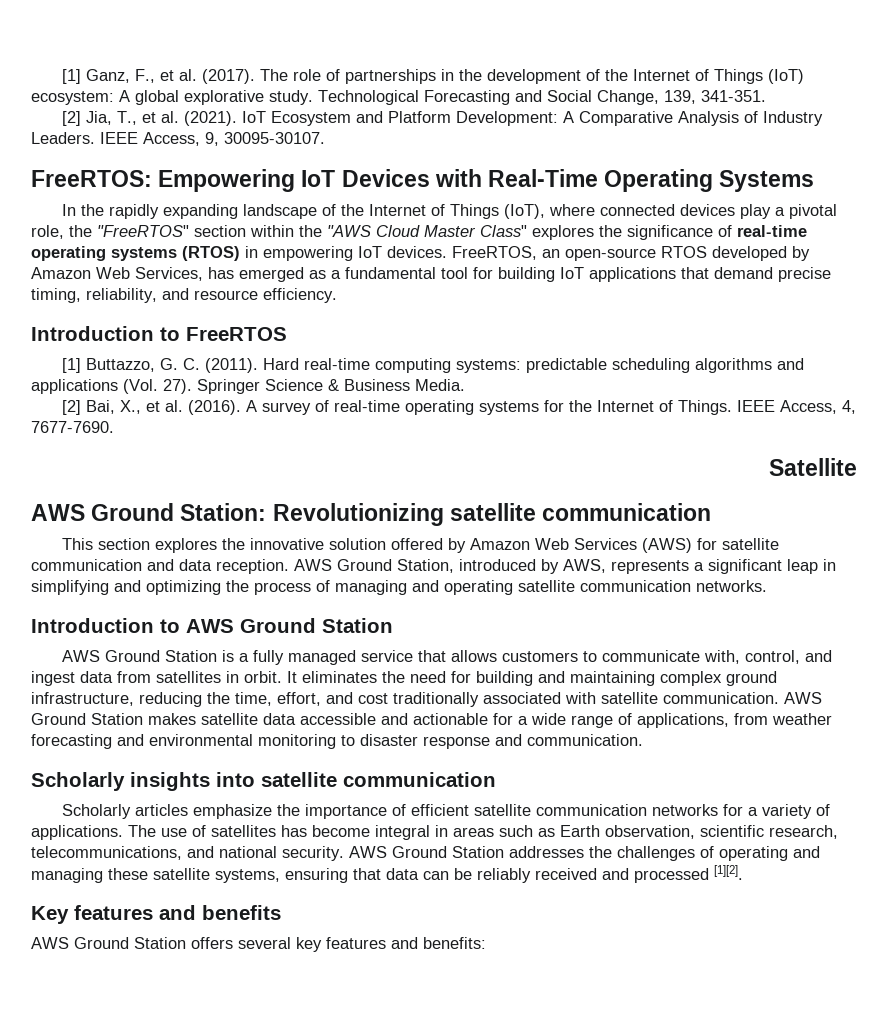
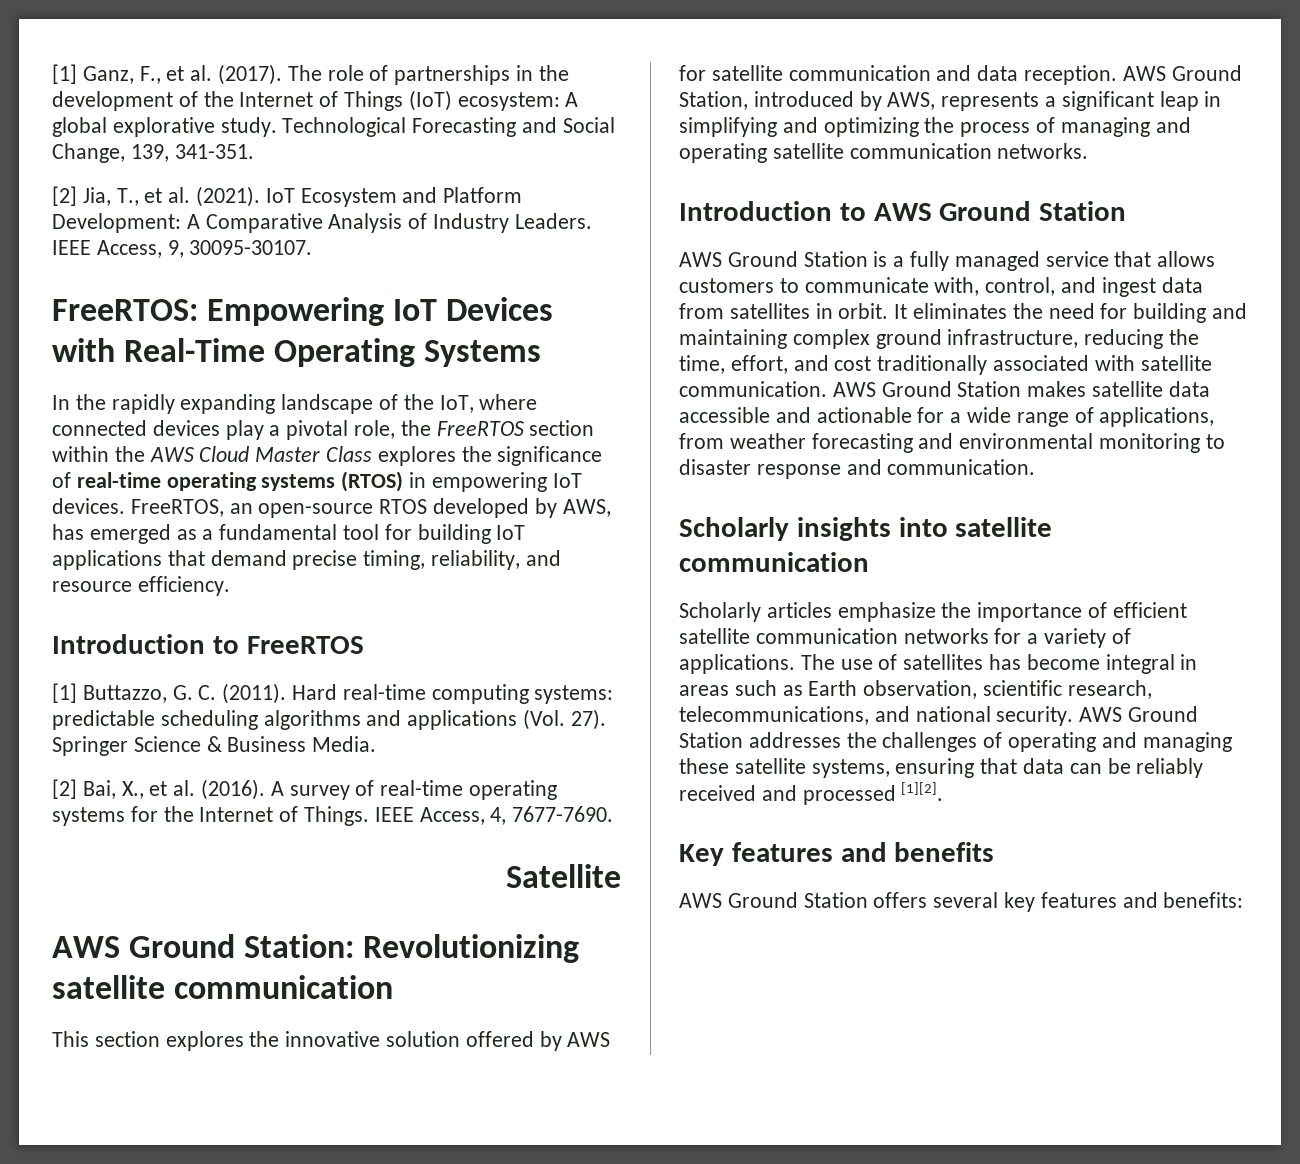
- In the rapidly expanding landscape of the Internet of Things (IoT), where connected devices play a pivotal role, the "FreeRTOS" section within the "AWS Cloud Master Class" explores the significance of real-time operating systems (RTOS) in empowering IoT devices.
+ In the rapidly expanding landscape of the IoT, where connected devices play a pivotal role, the FreeRTOS section within the AWS Cloud Master Class explores the significance of real-time operating systems (RTOS) in empowering IoT devices.
- FreeRTOS, an open-source RTOS developed by Amazon Web Services, has emerged as a fundamental tool for building IoT applications that demand precise timing, reliability, and resource efficiency.
+ FreeRTOS, an open-source RTOS developed by AWS, has emerged as a fundamental tool for building IoT applications that demand precise timing, reliability, and resource efficiency.
- This section explores the innovative solution offered by Amazon Web Services (AWS) for satellite communication and data reception.
+ This section explores the innovative solution offered by AWS for satellite communication and data reception.

